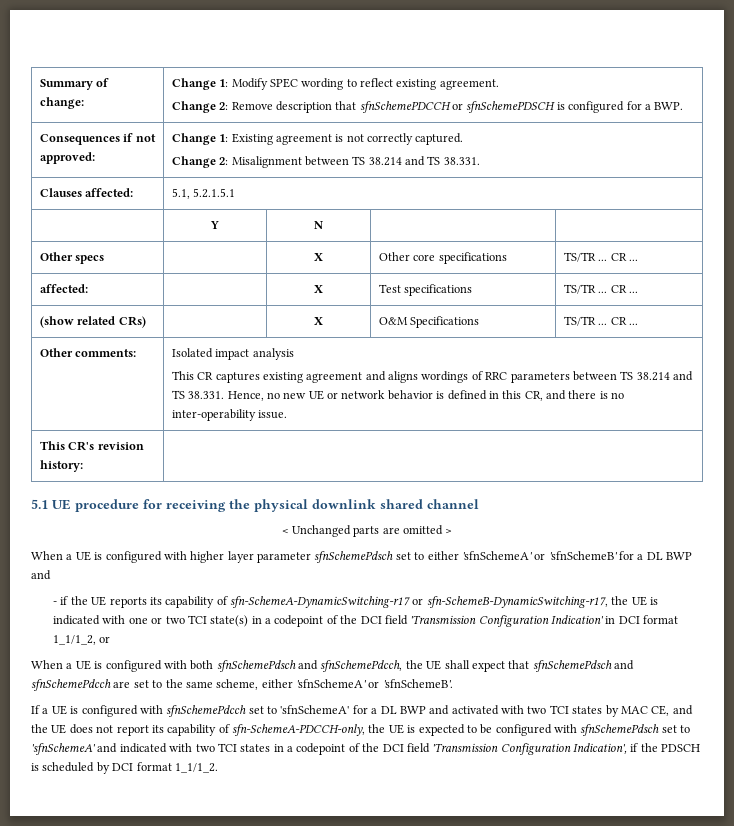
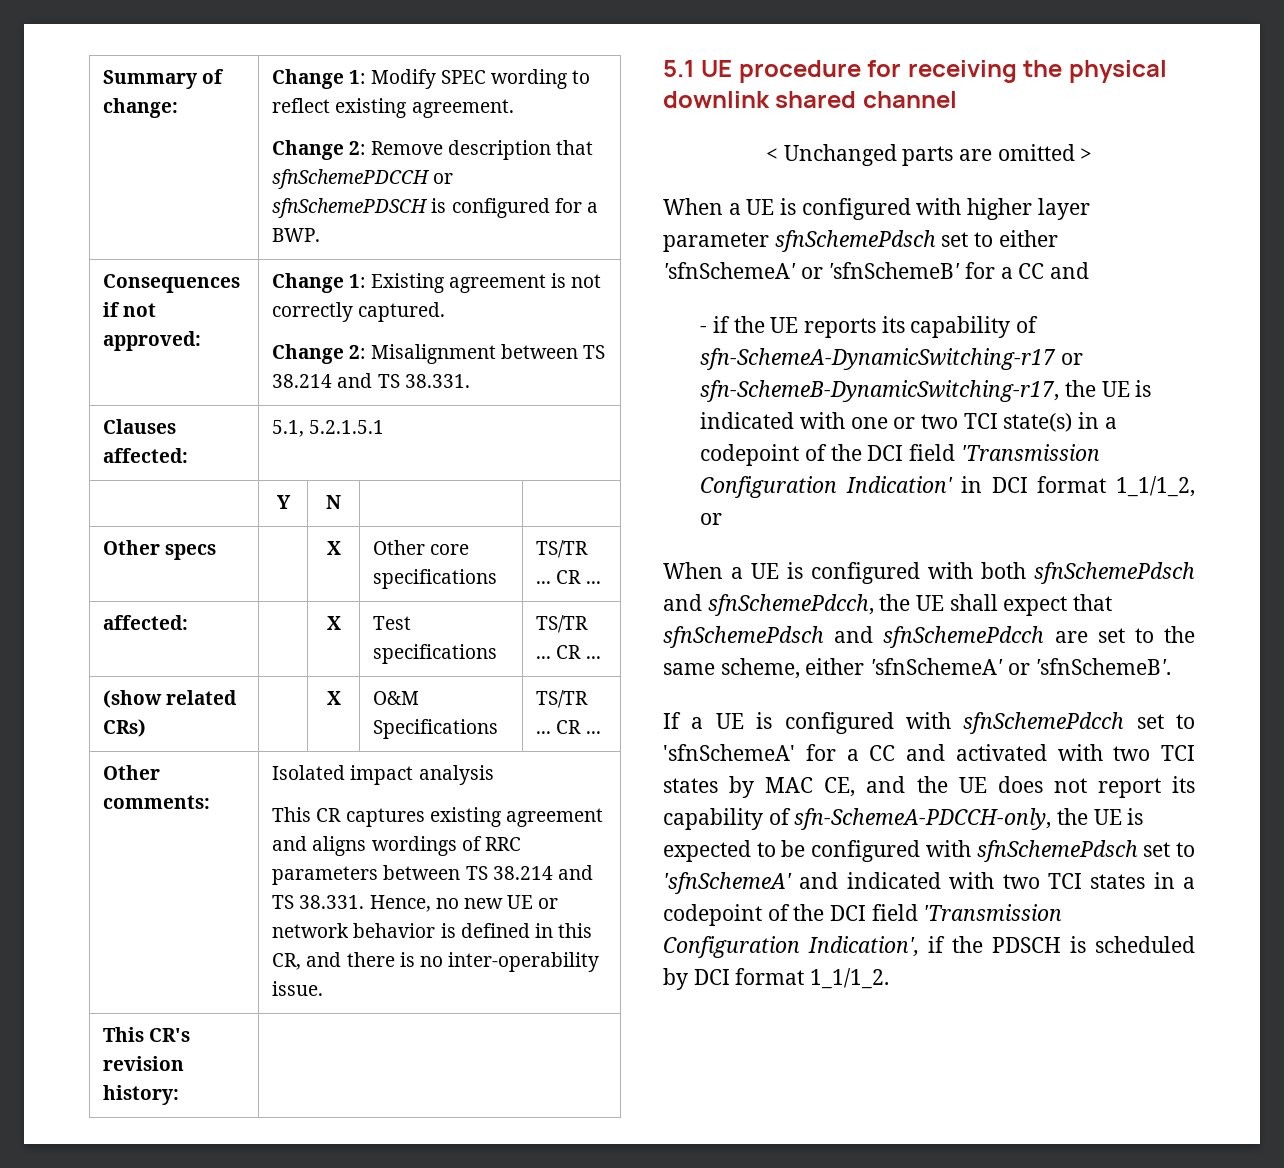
- When a UE is configured with higher layer parameter sfnSchemePdsch set to either 'sfnSchemeA' or 'sfnSchemeB' for a DL BWP and
+ When a UE is configured with higher layer parameter sfnSchemePdsch set to either 'sfnSchemeA' or 'sfnSchemeB' for a CC and
- If a UE is configured with sfnSchemePdcch set to 'sfnSchemeA' for a DL BWP and activated with two TCI states by MAC CE, and the UE does not report its capability of sfn-SchemeA-PDCCH-only, the UE is expected to be configured with sfnSchemePdsch set to 'sfnSchemeA' and indicated with two TCI states in a codepoint of the DCI field 'Transmission Configuration Indication', if the PDSCH is scheduled by DCI format 1_1/1_2.
+ If a UE is configured with sfnSchemePdcch set to 'sfnSchemeA' for a CC and activated with two TCI states by MAC CE, and the UE does not report its capability of sfn-SchemeA-PDCCH-only, the UE is expected to be configured with sfnSchemePdsch set to 'sfnSchemeA' and indicated with two TCI states in a codepoint of the DCI field 'Transmission Configuration Indication', if the PDSCH is scheduled by DCI format 1_1/1_2.

